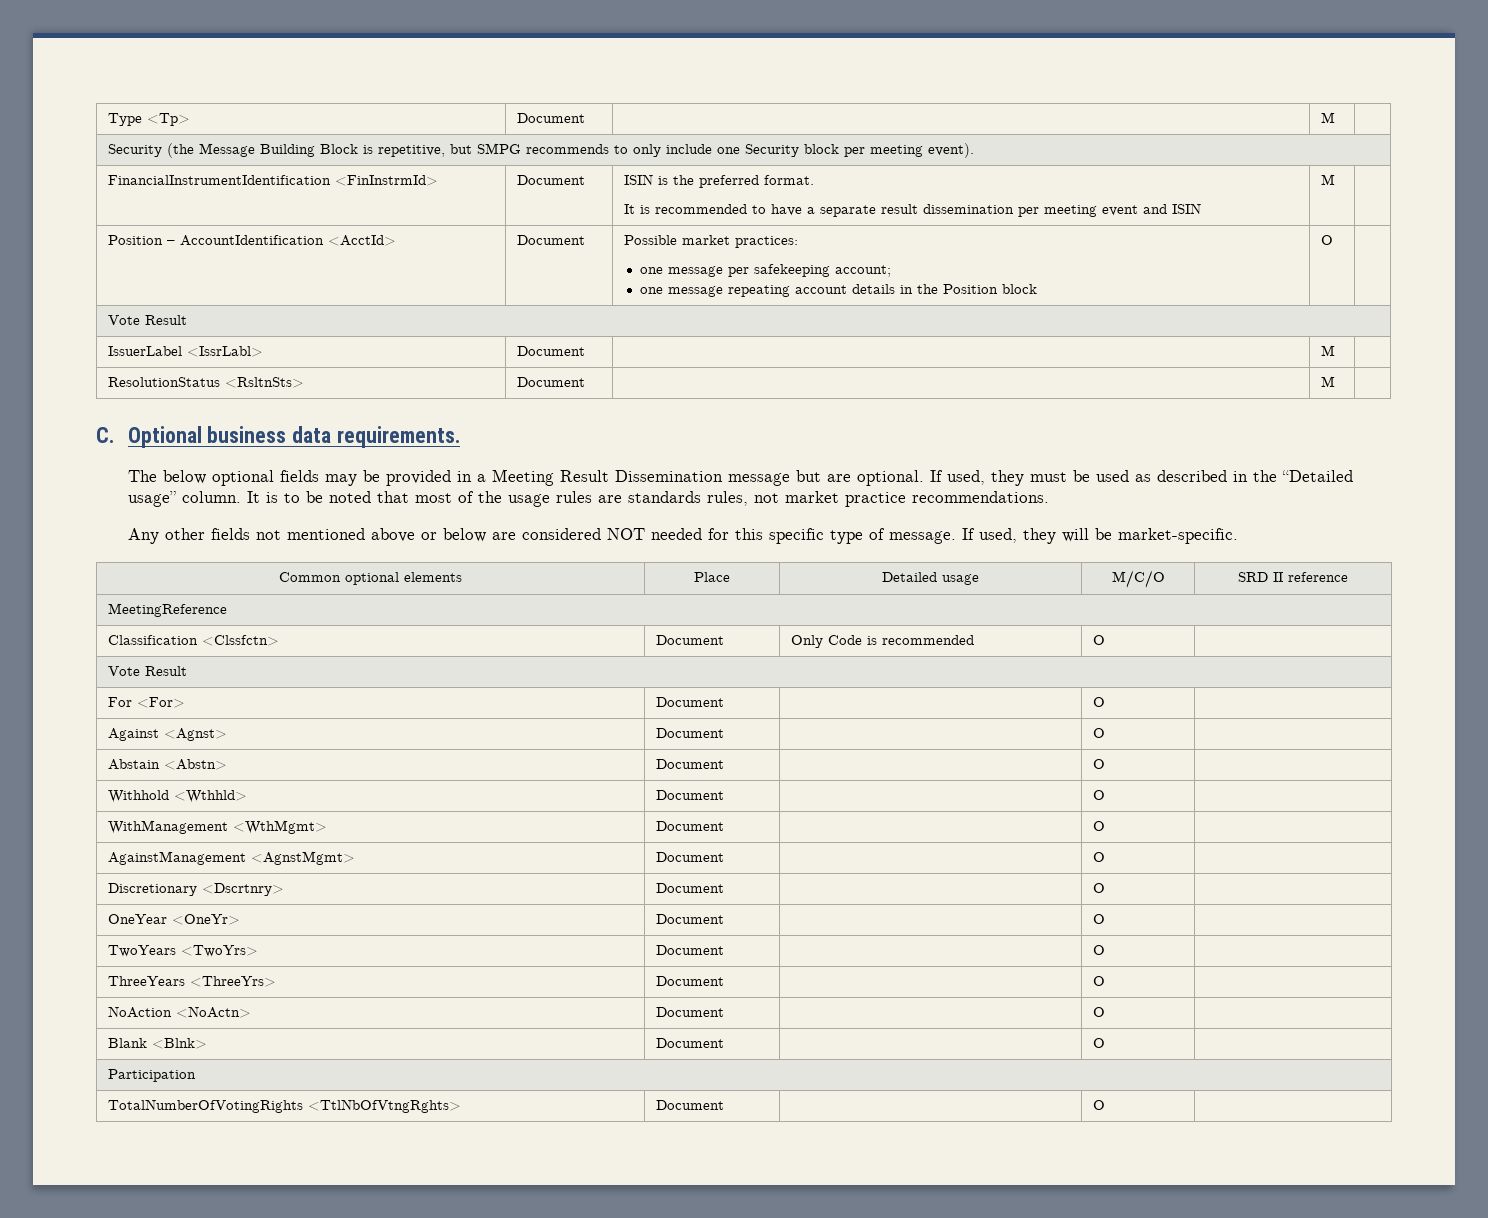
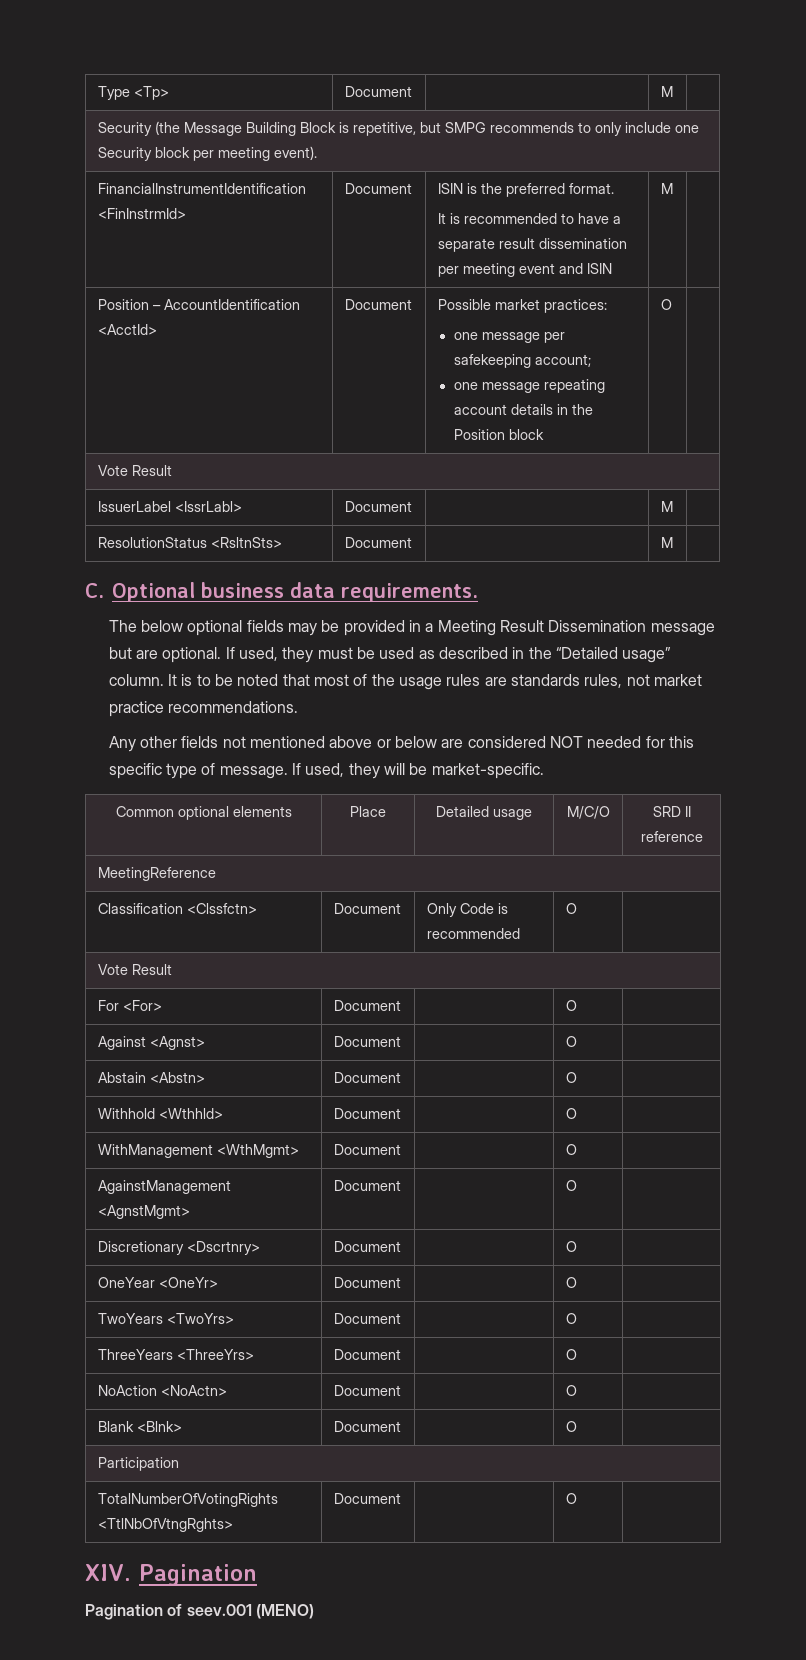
+ XIV. Pagination
+ Pagination of seev.001 (MENO)

